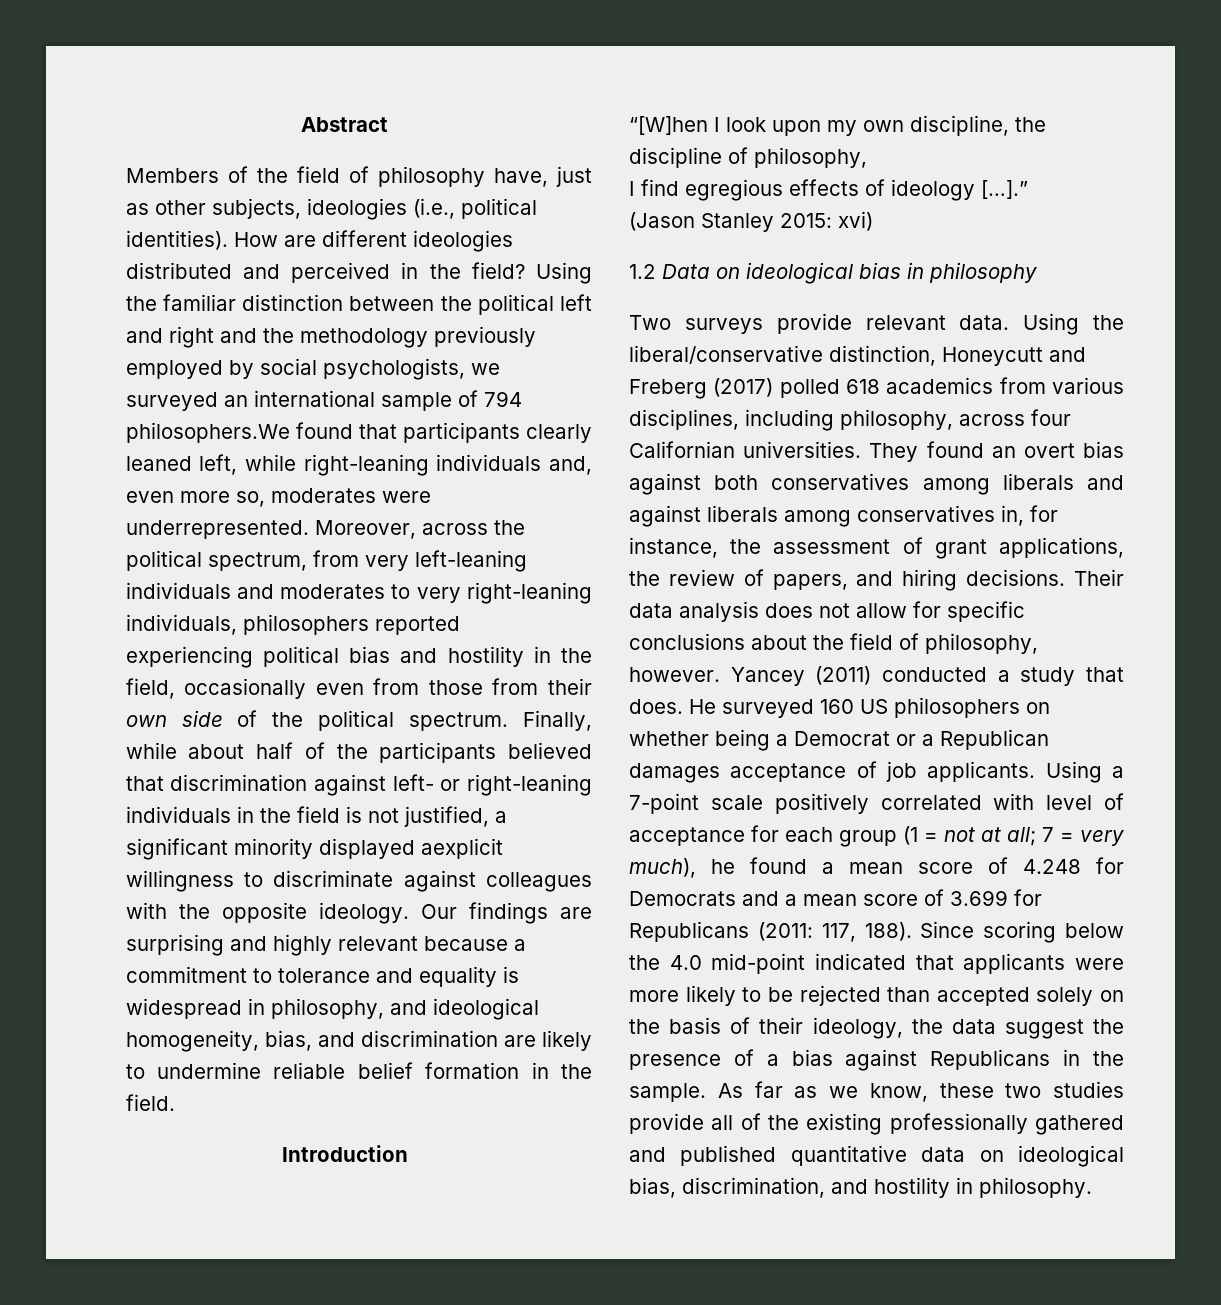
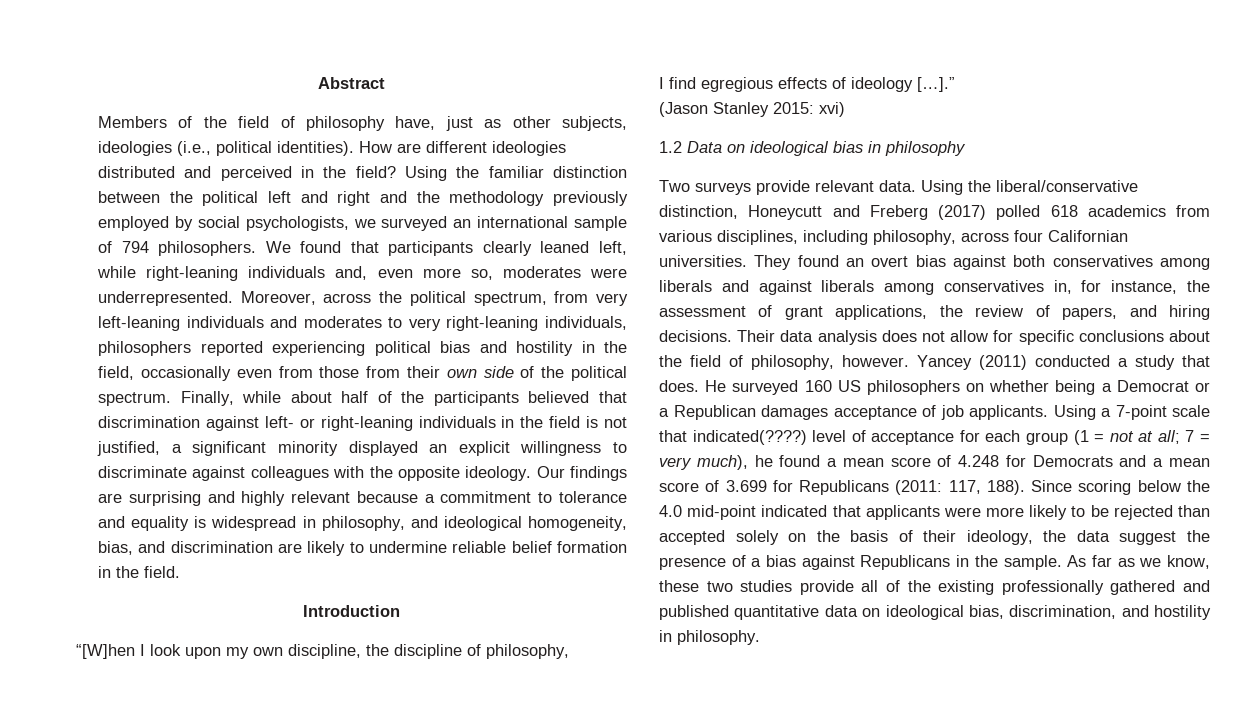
- Using the familiar distinction between the political left and right and the methodology previously employed by social psychologists, we surveyed an international sample of 794 philosophers.We found that participants clearly leaned left, while right-leaning individuals and, even more so, moderates were underrepresented.
+ Using the familiar distinction between the political left and right and the methodology previously employed by social psychologists, we surveyed an international sample of 794 philosophers. We found that participants clearly leaned left, while right-leaning individuals and, even more so, moderates were underrepresented.
- Finally, while about half of the participants believed that discrimination against left- or right-leaning individuals in the field is not justified, a significant minority displayed aexplicit willingness to discriminate against colleagues with the opposite ideology.
+ Finally, while about half of the participants believed that discrimination against left- or right-leaning individuals in the field is not justified, a significant minority displayed an explicit willingness to discriminate against colleagues with the opposite ideology.
- Using a 7-point scale positively correlated with level of acceptance for each group (1 = not at all; 7 = very much), he found a mean score of 4.248 for Democrats and a mean score of 3.699 for Republicans (2011: 117, 188).
+ Using a 7-point scale that indicated(????) level of acceptance for each group (1 = not at all; 7 = very much), he found a mean score of 4.248 for Democrats and a mean score of 3.699 for Republicans (2011: 117, 188).

